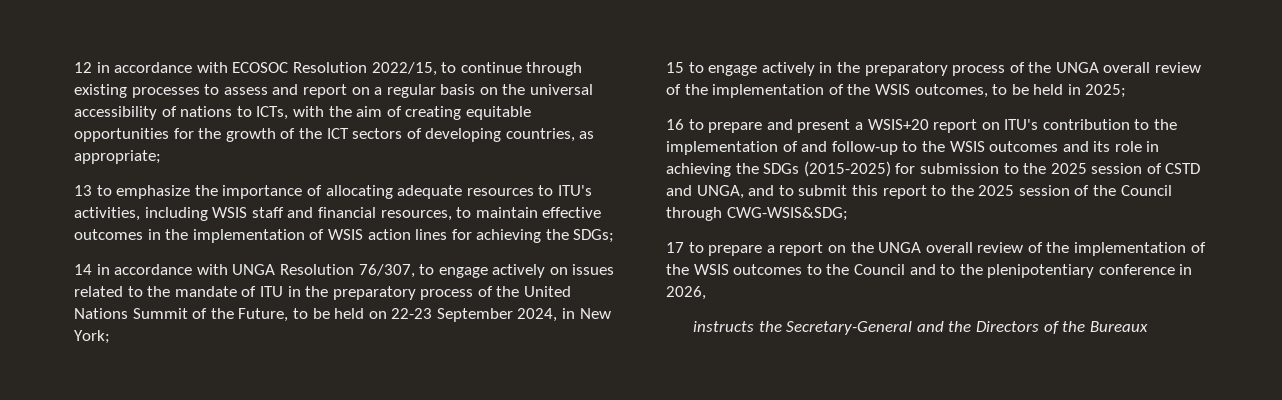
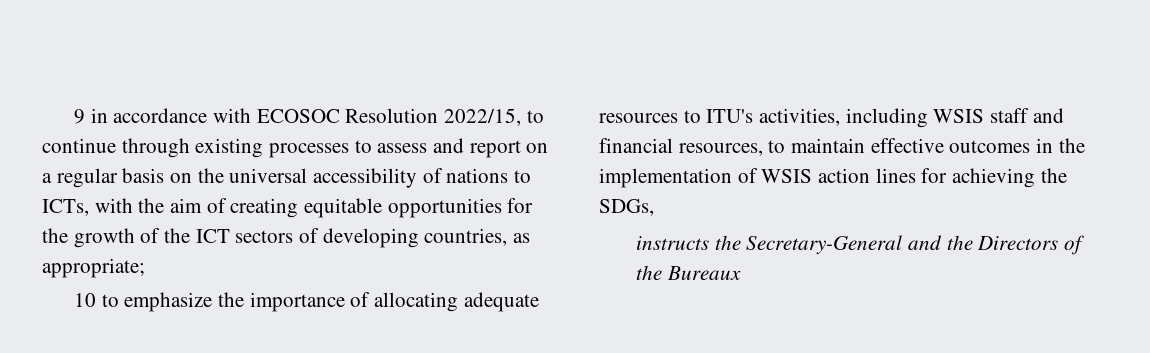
- 12 in accordance with ECOSOC Resolution 2022/15, to continue through existing processes to assess and report on a regular basis on the universal accessibility of nations to ICTs, with the aim of creating equitable opportunities for the growth of the ICT sectors of developing countries, as appropriate;
+ 9 in accordance with ECOSOC Resolution 2022/15, to continue through existing processes to assess and report on a regular basis on the universal accessibility of nations to ICTs, with the aim of creating equitable opportunities for the growth of the ICT sectors of developing countries, as appropriate;
- 13 to emphasize the importance of allocating adequate resources to ITU's activities, including WSIS staff and financial resources, to maintain effective outcomes in the implementation of WSIS action lines for achieving the SDGs;
- 14 in accordance with UNGA Resolution 76/307, to engage actively on issues related to the mandate of ITU in the preparatory process of the United Nations Summit of the Future, to be held on 22-23 September 2024, in New York;
- 15 to engage actively in the preparatory process of the UNGA overall review of the implementation of the WSIS outcomes, to be held in 2025;
- 16 to prepare and present a WSIS+20 report on ITU's contribution to the implementation of and follow-up to the WSIS outcomes and its role in achieving the SDGs (2015-2025) for submission to the 2025 session of CSTD and UNGA, and to submit this report to the 2025 session of the Council through CWG-WSIS&SDG;
- 17 to prepare a report on the UNGA overall review of the implementation of the WSIS outcomes to the Council and to the plenipotentiary conference in 2026,
+ 10 to emphasize the importance of allocating adequate resources to ITU's activities, including WSIS staff and financial resources, to maintain effective outcomes in the implementation of WSIS action lines for achieving the SDGs,

